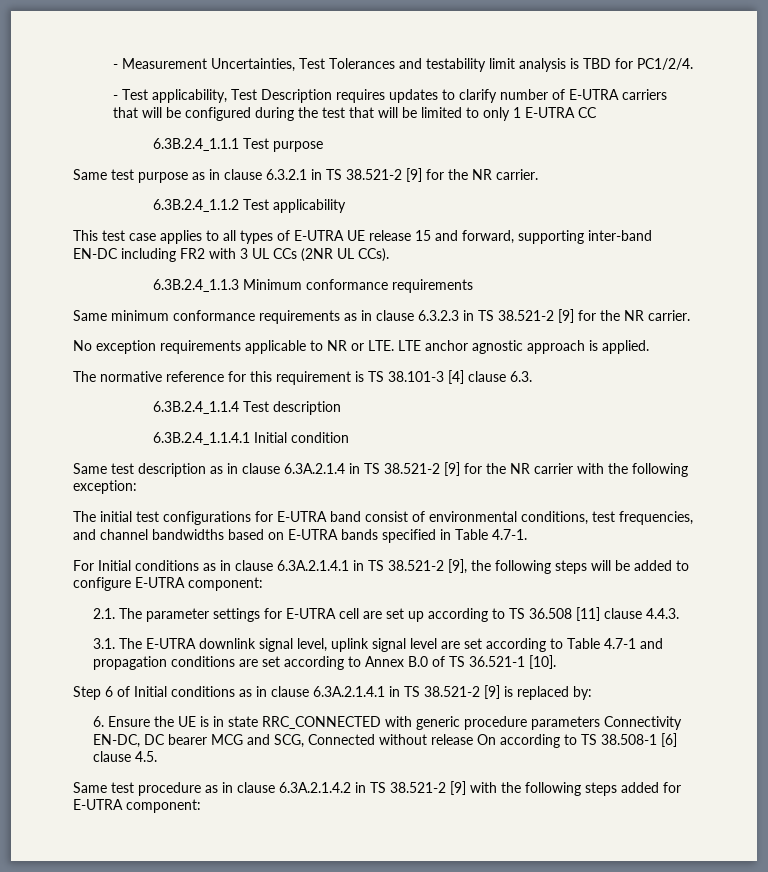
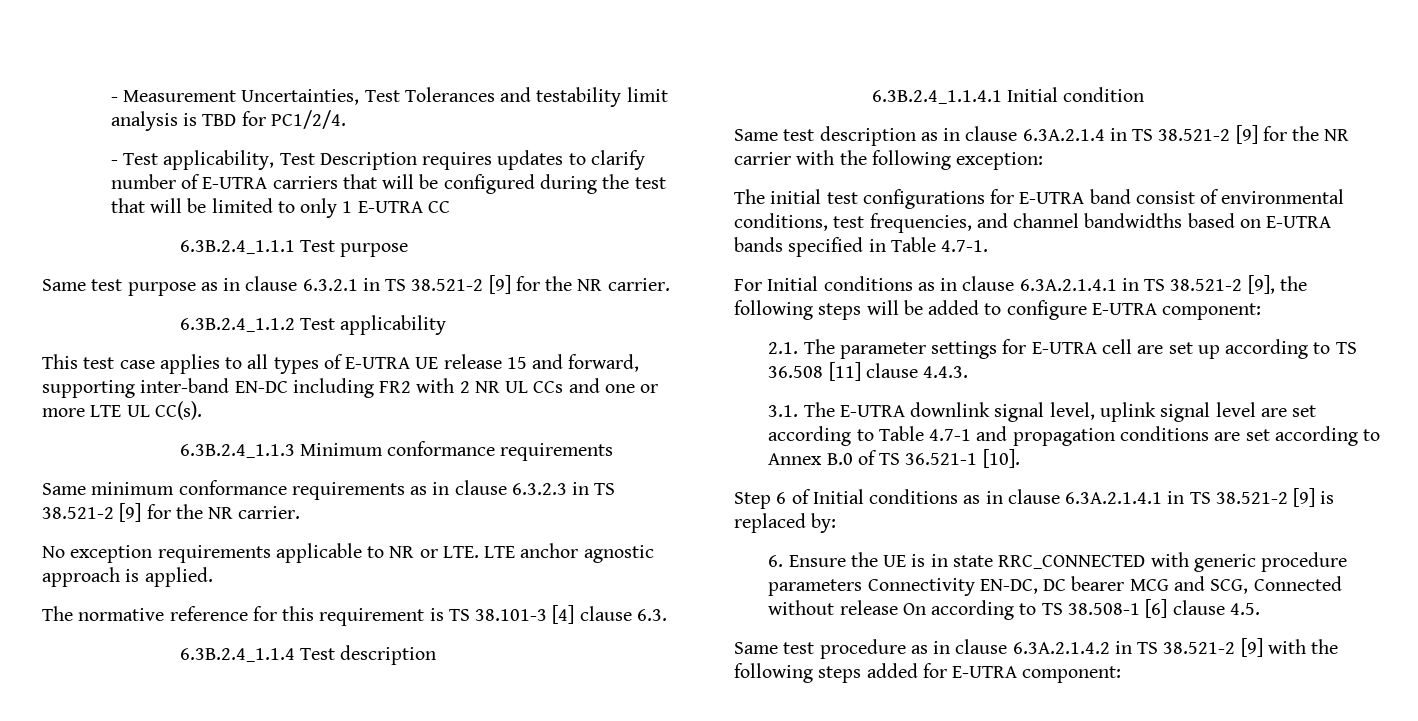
- This test case applies to all types of E-UTRA UE release 15 and forward, supporting inter-band EN-DC including FR2 with 3 UL CCs (2NR UL CCs).
+ This test case applies to all types of E-UTRA UE release 15 and forward, supporting inter-band EN-DC including FR2 with 2 NR UL CCs and one or more LTE UL CC(s).

